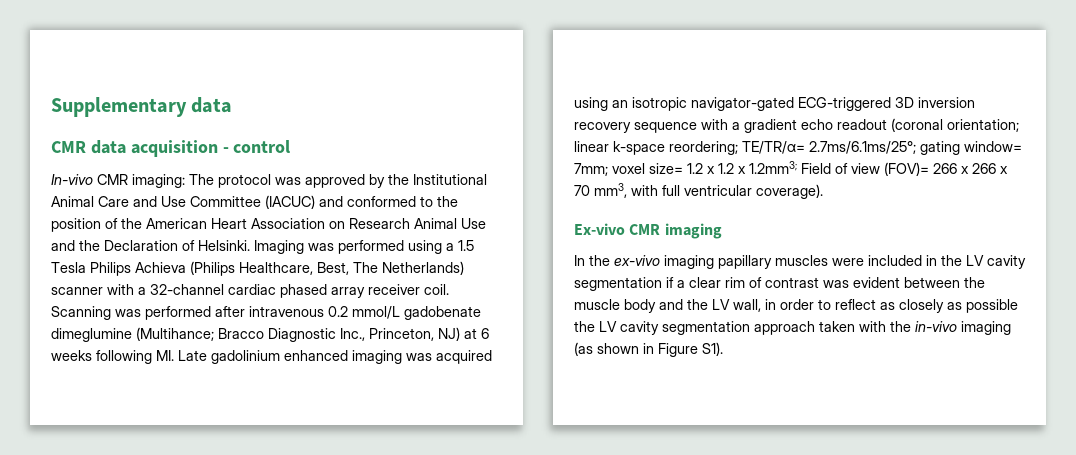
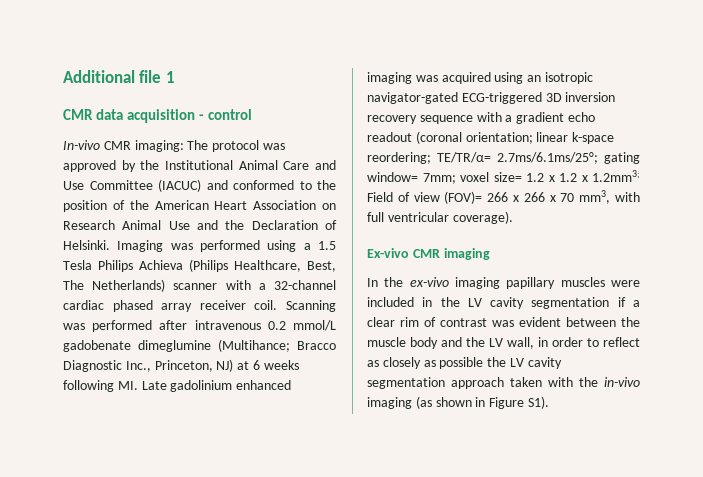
- Supplementary data
+ Additional file 1

